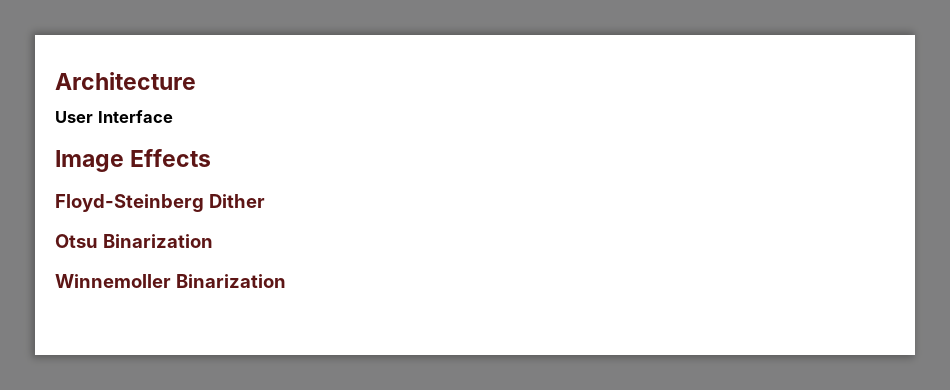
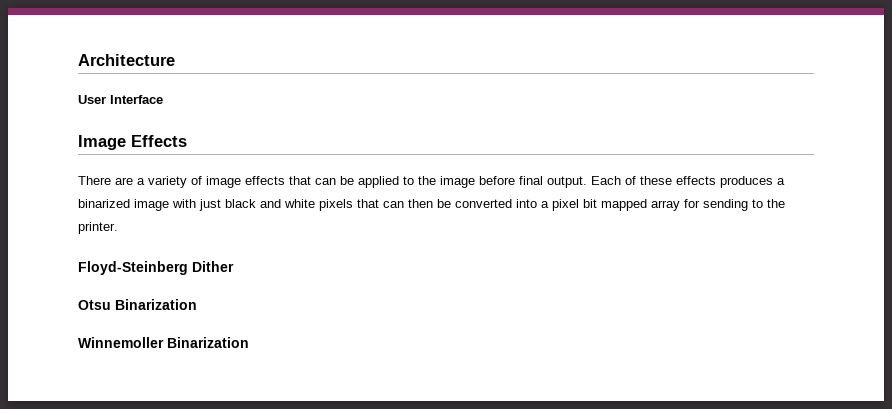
+ There are a variety of image effects that can be applied to the image before final output. Each of these effects produces a binarized image with just black and white pixels that can then be converted into a pixel bit mapped array for sending to the printer.

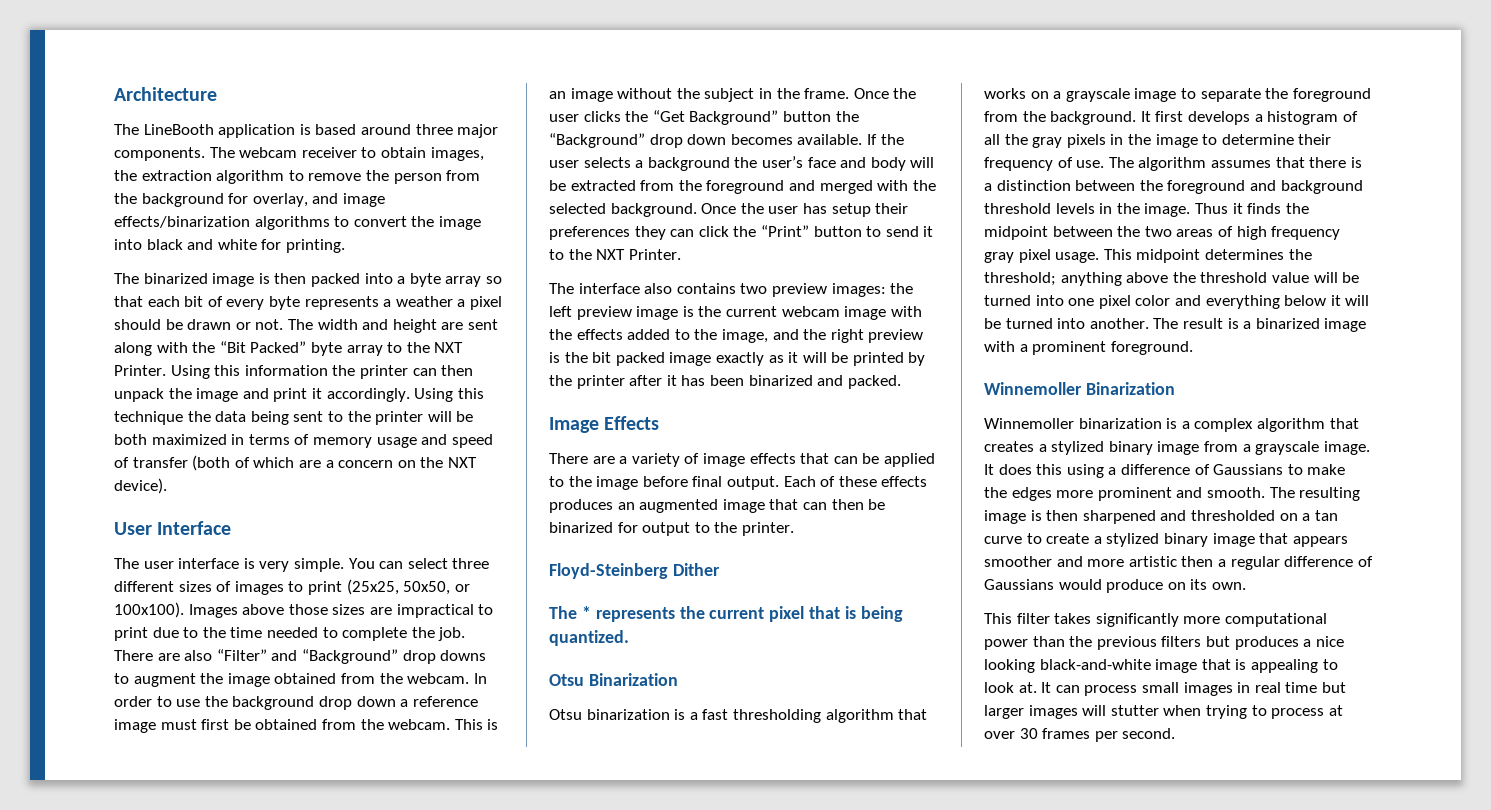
+ The LineBooth application is based around three major components. The webcam receiver to obtain images, the extraction algorithm to remove the person from the background for overlay, and image effects/binarization algorithms to convert the image into black and white for printing.
+ The binarized image is then packed into a byte array so that each bit of every byte represents a weather a pixel should be drawn or not. The width and height are sent along with the “Bit Packed” byte array to the NXT Printer. Using this information the printer can then unpack the image and print it accordingly. Using this technique the data being sent to the printer will be both maximized in terms of memory usage and speed of transfer (both of which are a concern on the NXT device).
  User Interface
+ The user interface is very simple. You can select three different sizes of images to print (25x25, 50x50, or 100x100). Images above those sizes are impractical to print due to the time needed to complete the job. There are also “Filter” and “Background” drop downs to augment the image obtained from the webcam. In order to use the background drop down a reference image must first be obtained from the webcam. This is an image without the subject in the frame. Once the user clicks the “Get Background” button the “Background” drop down becomes available. If the user selects a background the user’s face and body will be extracted from the foreground and merged with the selected background. Once the user has setup their preferences they can click the “Print” button to send it to the NXT Printer.
+ The interface also contains two preview images: the left preview image is the current webcam image with the effects added to the image, and the right preview is the bit packed image exactly as it will be printed by the printer after it has been binarized and packed.
- Each of these effects produces a binarized image with just black and white pixels that can then be converted into a pixel bit mapped array for sending to the printer.
+ Each of these effects produces an augmented image that can then be binarized for output to the printer.
+ The * represents the current pixel that is being quantized.
  Otsu Binarization
+ Otsu binarization is a fast thresholding algorithm that works on a grayscale image to separate the foreground from the background. It first develops a histogram of all the gray pixels in the image to determine their frequency of use. The algorithm assumes that there is a distinction between the foreground and background threshold levels in the image. Thus it finds the midpoint between the two areas of high frequency gray pixel usage. This midpoint determines the threshold; anything above the threshold value will be turned into one pixel color and everything below it will be turned into another. The result is a binarized image with a prominent foreground.
  Winnemoller Binarization
+ Winnemoller binarization is a complex algorithm that creates a stylized binary image from a grayscale image. It does this using a difference of Gaussians to make the edges more prominent and smooth. The resulting image is then sharpened and thresholded on a tan curve to create a stylized binary image that appears smoother and more artistic then a regular difference of Gaussians would produce on its own.
+ This filter takes significantly more computational power than the previous filters but produces a nice looking black-and-white image that is appealing to look at. It can process small images in real time but larger images will stutter when trying to process at over 30 frames per second.

